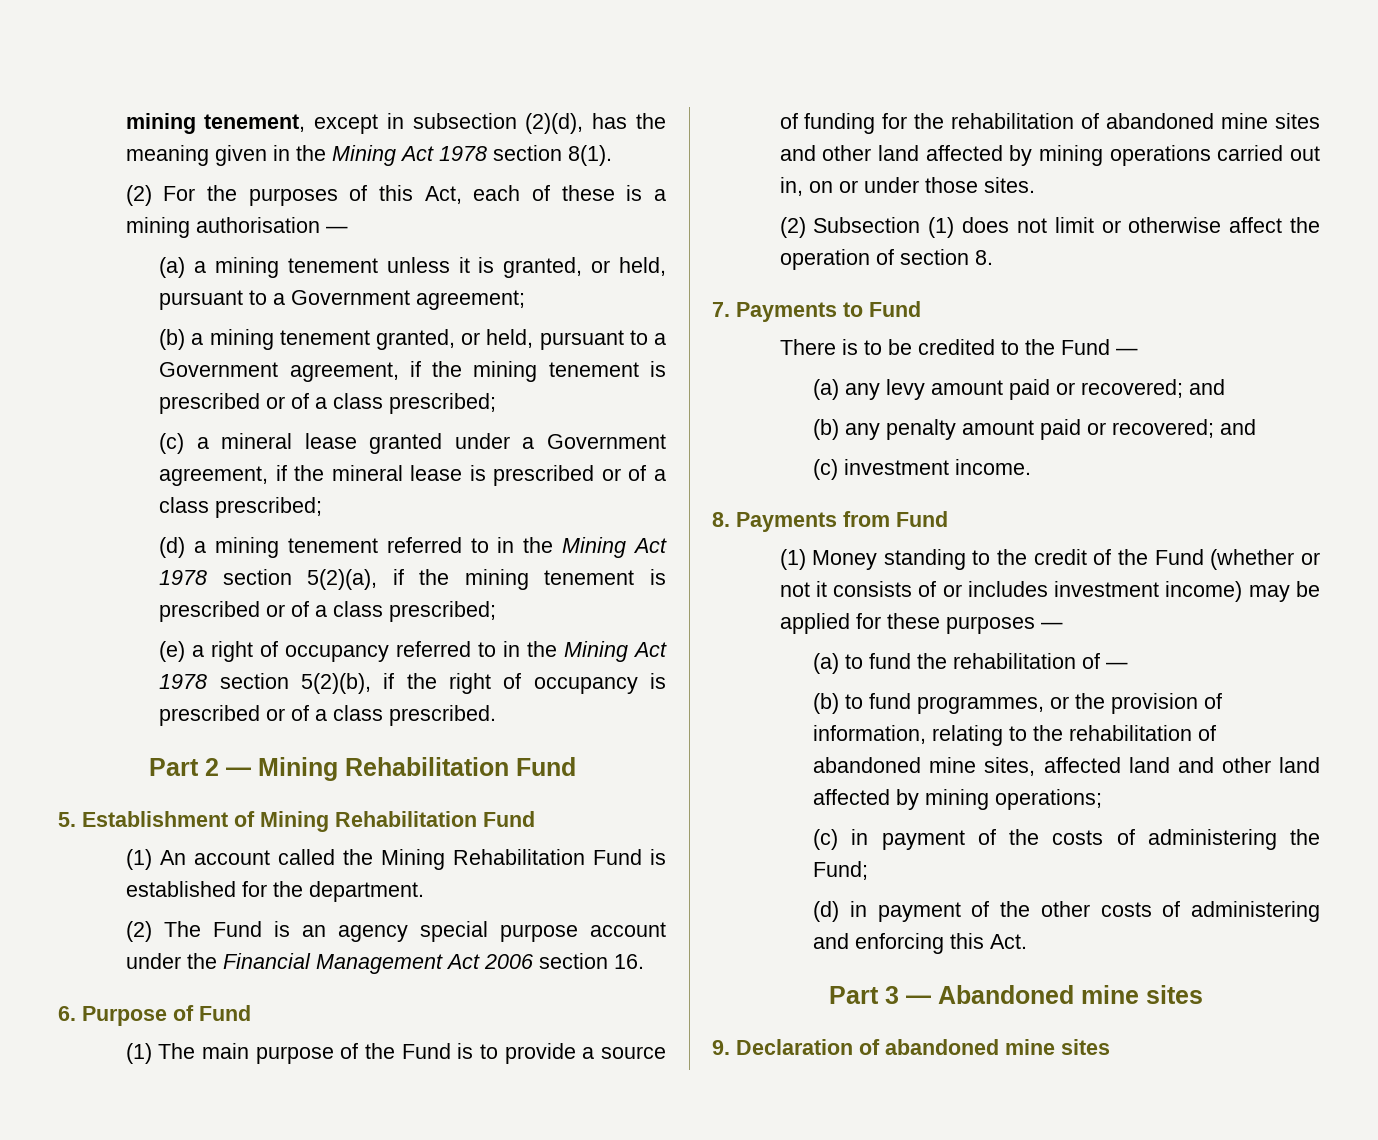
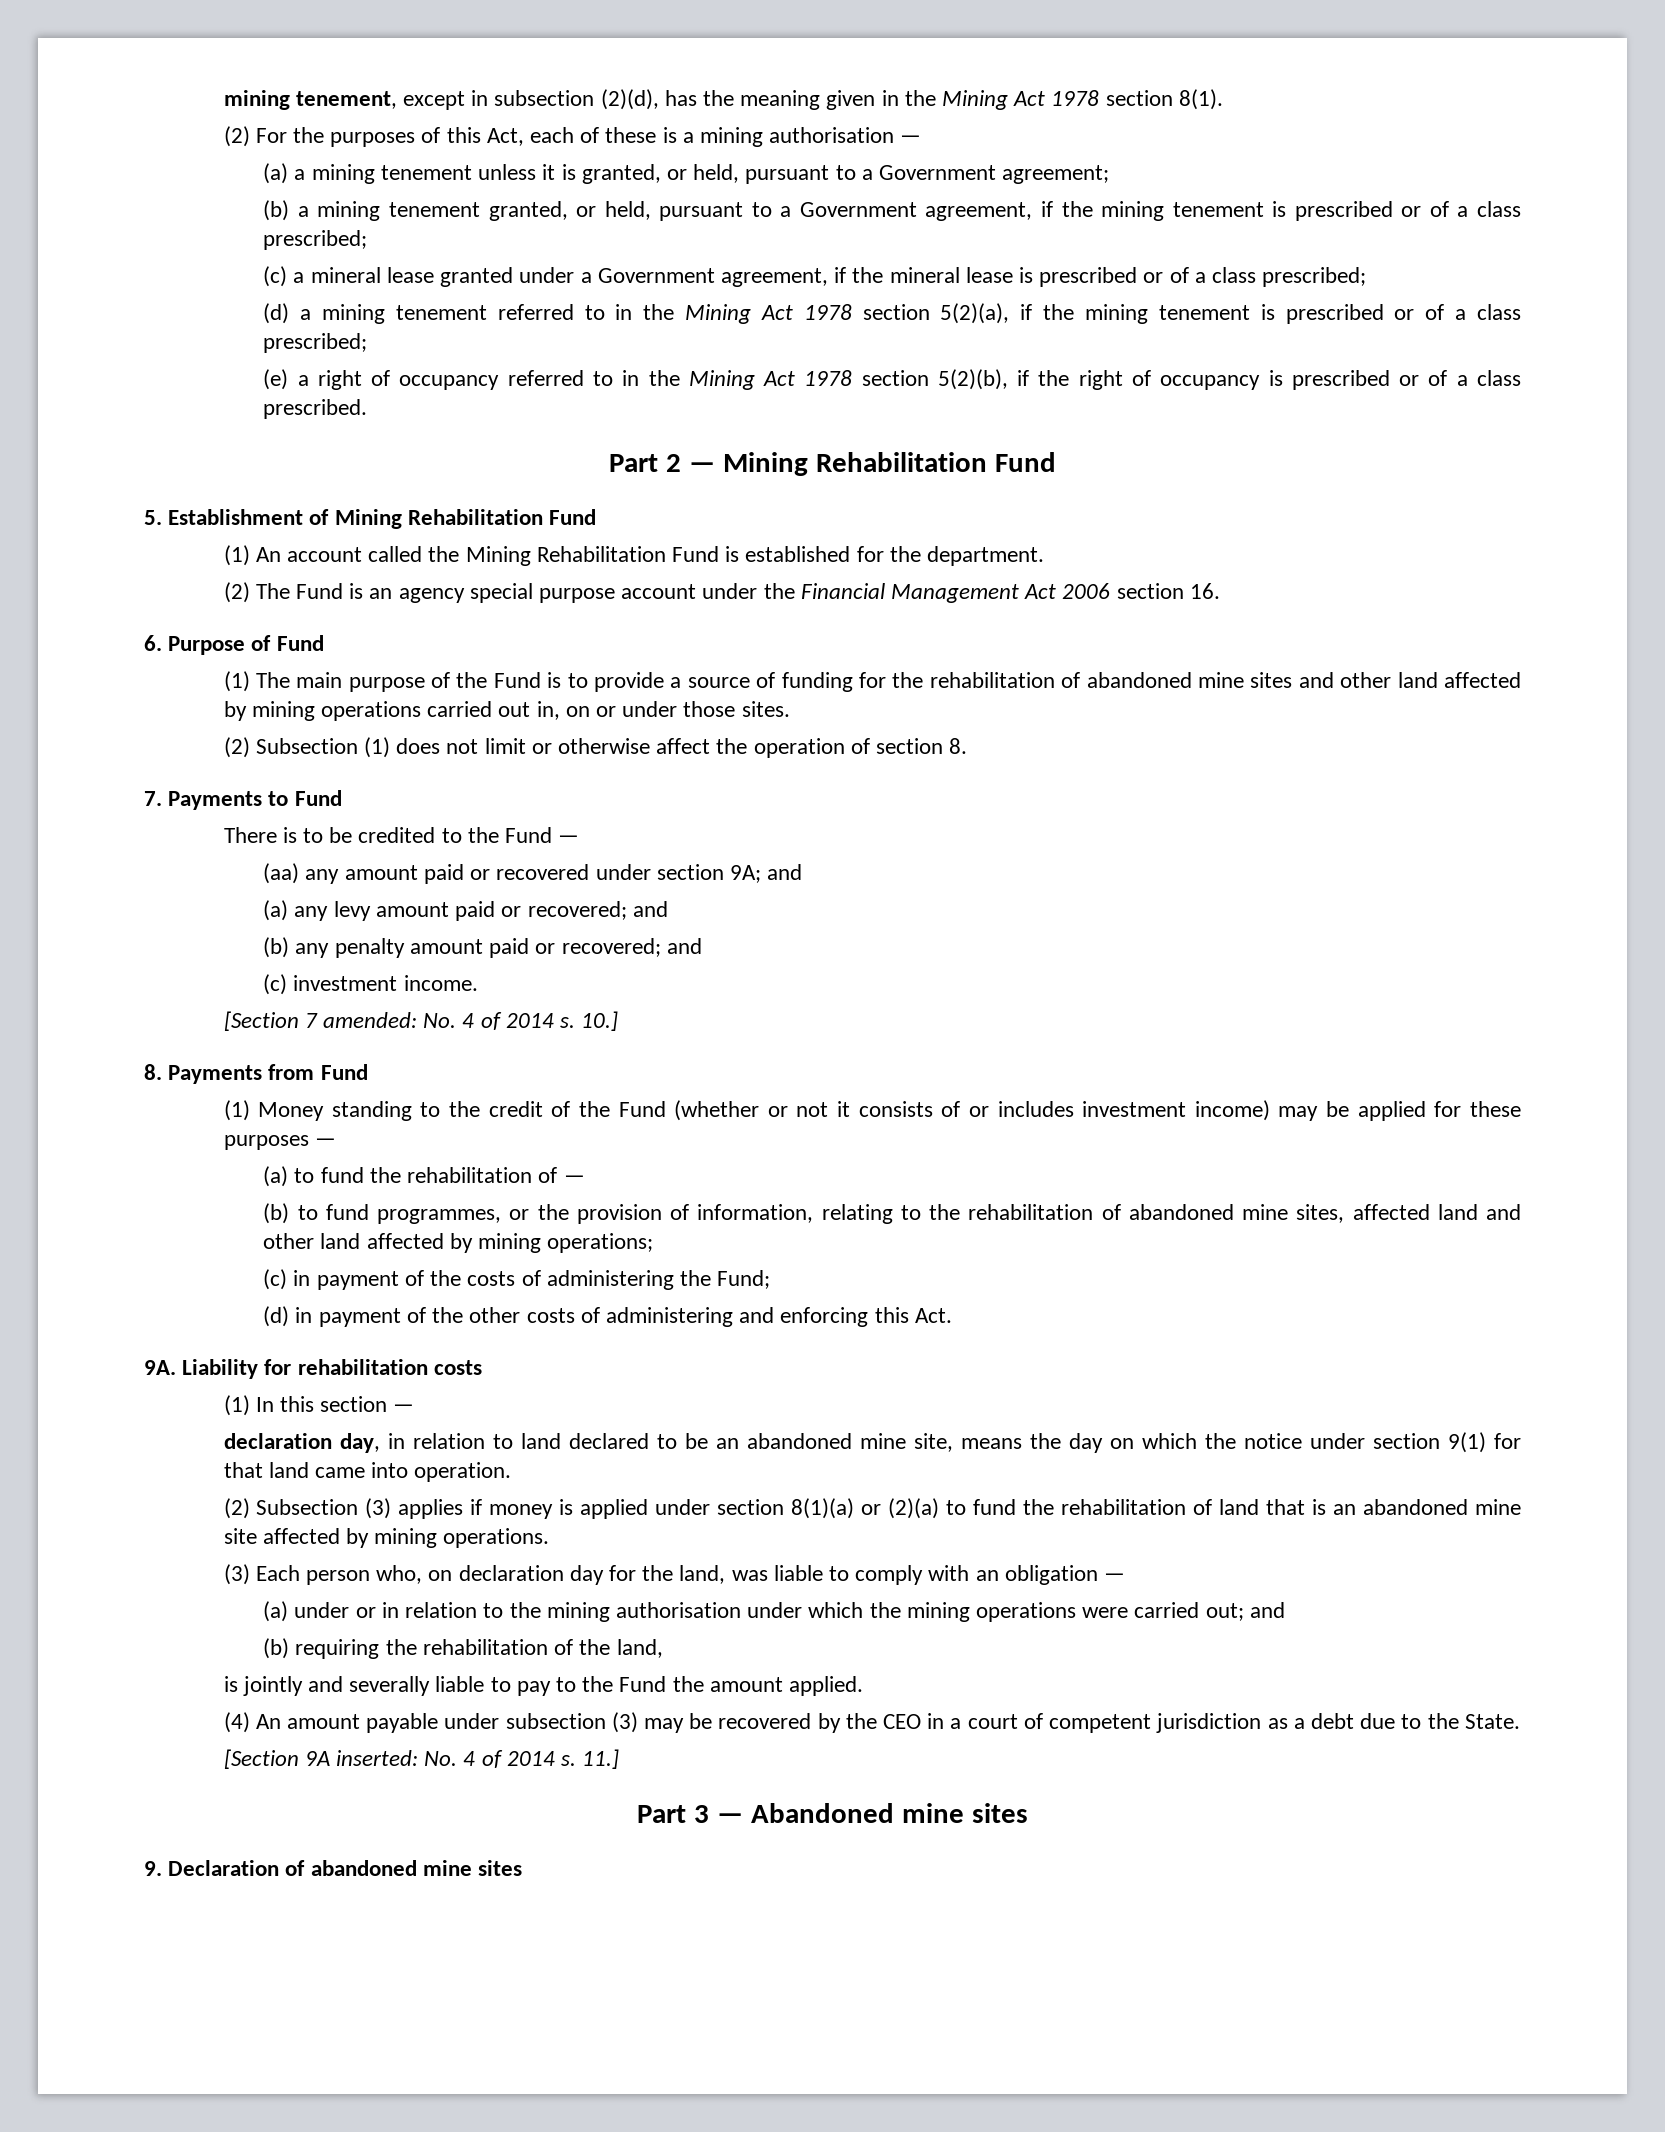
+ (aa) any amount paid or recovered under section 9A; and
+ [Section 7 amended: No. 4 of 2014 s. 10.]
+ 9A. Liability for rehabilitation costs
+ (1) In this section —
+ declaration day, in relation to land declared to be an abandoned mine site, means the day on which the notice under section 9(1) for that land came into operation.
+ (2) Subsection (3) applies if money is applied under section 8(1)(a) or (2)(a) to fund the rehabilitation of land that is an abandoned mine site affected by mining operations.
+ (3) Each person who, on declaration day for the land, was liable to comply with an obligation —
+ (a) under or in relation to the mining authorisation under which the mining operations were carried out; and
+ (b) requiring the rehabilitation of the land,
+ is jointly and severally liable to pay to the Fund the amount applied.
+ (4) An amount payable under subsection (3) may be recovered by the CEO in a court of competent jurisdiction as a debt due to the State.
+ [Section 9A inserted: No. 4 of 2014 s. 11.]

